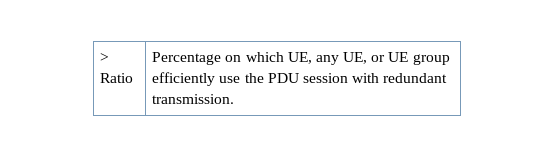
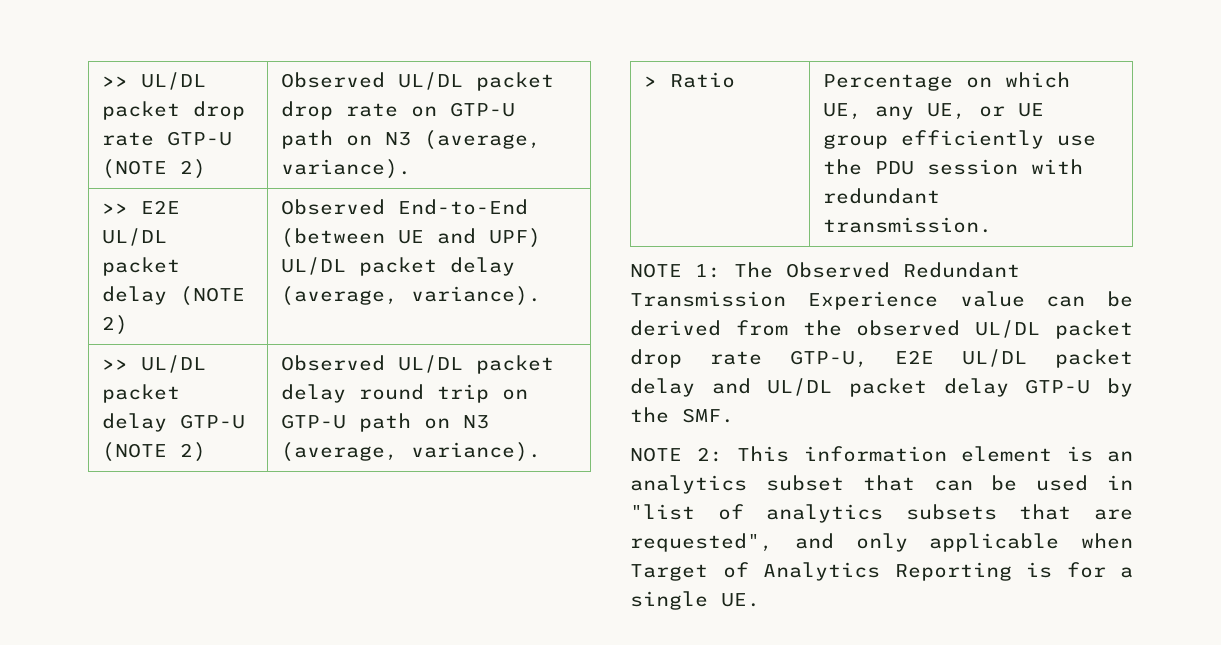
+ >> UL/DL packet drop rate GTP-U (NOTE 2) | Observed UL/DL packet drop rate on GTP-U path on N3 (average, variance).
+ >> E2E UL/DL packet delay (NOTE 2) | Observed End-to-End (between UE and UPF) UL/DL packet delay (average, variance).
+ >> UL/DL packet delay GTP-U (NOTE 2) | Observed UL/DL packet delay round trip on GTP-U path on N3 (average, variance).
+ NOTE 1: The Observed Redundant Transmission Experience value can be derived from the observed UL/DL packet drop rate GTP-U, E2E UL/DL packet delay and UL/DL packet delay GTP-U by the SMF.
+ NOTE 2: This information element is an analytics subset that can be used in "list of analytics subsets that are requested", and only applicable when Target of Analytics Reporting is for a single UE.

